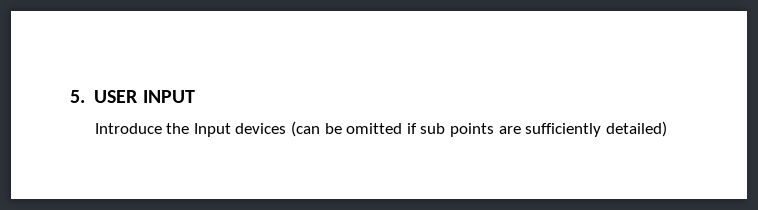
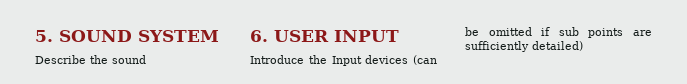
- 5. USER INPUT
+ 5. SOUND SYSTEM
+ Describe the sound
+ 6. USER INPUT

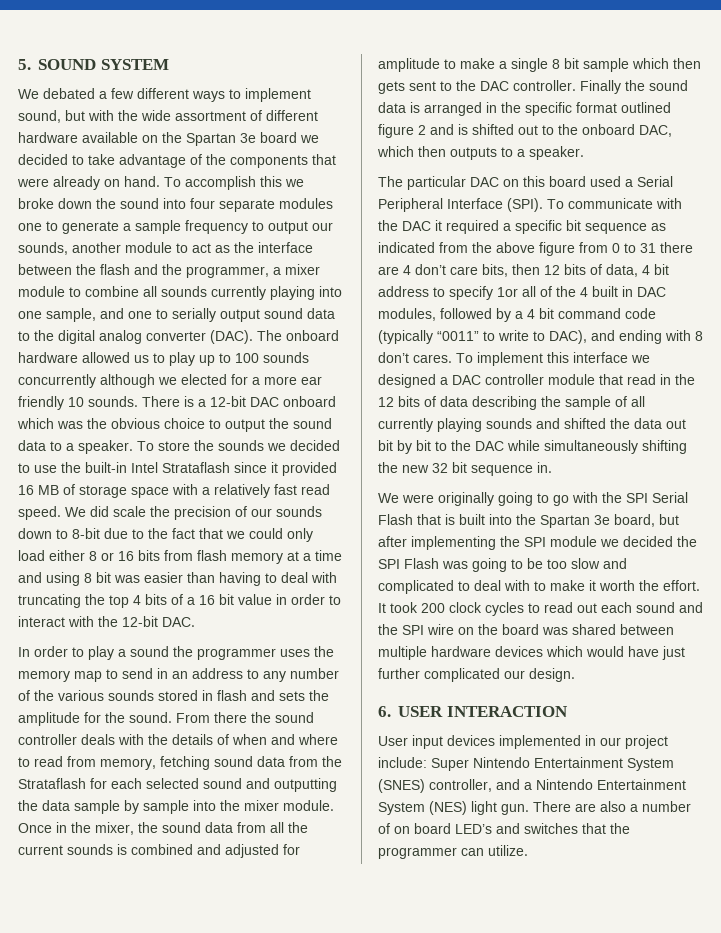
- Describe the sound
- 6. USER INPUT
- Introduce the Input devices (can be omitted if sub points are sufficiently detailed)
+ We debated a few different ways to implement sound, but with the wide assortment of different hardware available on the Spartan 3e board we decided to take advantage of the components that were already on hand. To accomplish this we broke down the sound into four separate modules one to generate a sample frequency to output our sounds, another module to act as the interface between the flash and the programmer, a mixer module to combine all sounds currently playing into one sample, and one to serially output sound data to the digital analog converter (DAC). The onboard hardware allowed us to play up to 100 sounds concurrently although we elected for a more ear friendly 10 sounds. There is a 12-bit DAC onboard which was the obvious choice to output the sound data to a speaker. To store the sounds we decided to use the built-in Intel Strataflash since it provided 16 MB of storage space with a relatively fast read speed. We did scale the precision of our sounds down to 8-bit due to the fact that we could only load either 8 or 16 bits from flash memory at a time and using 8 bit was easier than having to deal with truncating the top 4 bits of a 16 bit value in order to interact with the 12-bit DAC.
+ In order to play a sound the programmer uses the memory map to send in an address to any number of the various sounds stored in flash and sets the amplitude for the sound. From there the sound controller deals with the details of when and where to read from memory, fetching sound data from the Strataflash for each selected sound and outputting the data sample by sample into the mixer module. Once in the mixer, the sound data from all the current sounds is combined and adjusted for amplitude to make a single 8 bit sample which then gets sent to the DAC controller. Finally the sound data is arranged in the specific format outlined figure 2 and is shifted out to the onboard DAC, which then outputs to a speaker.
+ The particular DAC on this board used a Serial Peripheral Interface (SPI). To communicate with the DAC it required a specific bit sequence as indicated from the above figure from 0 to 31 there are 4 don’t care bits, then 12 bits of data, 4 bit address to specify 1or all of the 4 built in DAC modules, followed by a 4 bit command code (typically “0011” to write to DAC), and ending with 8 don’t cares. To implement this interface we designed a DAC controller module that read in the 12 bits of data describing the sample of all currently playing sounds and shifted the data out bit by bit to the DAC while simultaneously shifting the new 32 bit sequence in.
+ We were originally going to go with the SPI Serial Flash that is built into the Spartan 3e board, but after implementing the SPI module we decided the SPI Flash was going to be too slow and complicated to deal with to make it worth the effort. It took 200 clock cycles to read out each sound and the SPI wire on the board was shared between multiple hardware devices which would have just further complicated our design.
+ 6. USER INTERACTION
+ User input devices implemented in our project include: Super Nintendo Entertainment System (SNES) controller, and a Nintendo Entertainment System (NES) light gun. There are also a number of on board LED’s and switches that the programmer can utilize.

